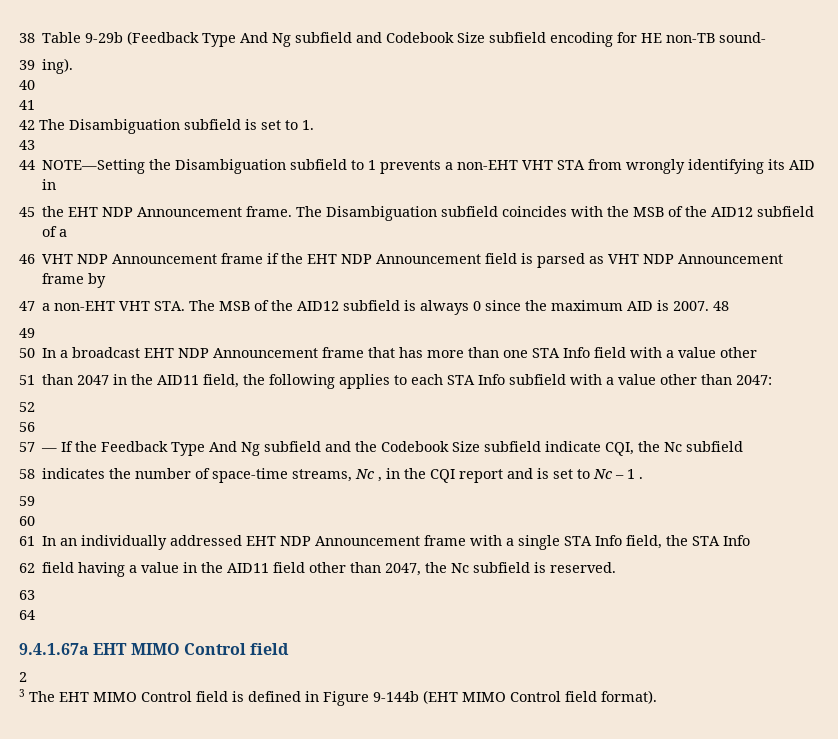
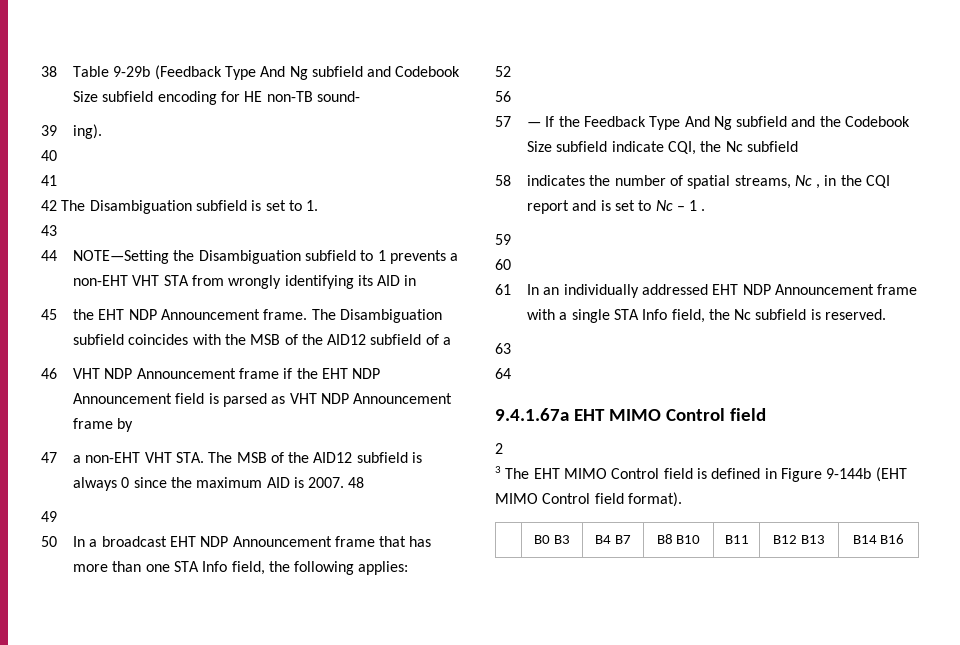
- 50 In a broadcast EHT NDP Announcement frame that has more than one STA Info field with a value other
- 51 than 2047 in the AID11 field, the following applies to each STA Info subfield with a value other than 2047:
+ 50 In a broadcast EHT NDP Announcement frame that has more than one STA Info field, the following applies:
- 58 indicates the number of space-time streams, Nc , in the CQI report and is set to Nc – 1 .
+ 58 indicates the number of spatial streams, Nc , in the CQI report and is set to Nc – 1 .
- 61 In an individually addressed EHT NDP Announcement frame with a single STA Info field, the STA Info
- 62 field having a value in the AID11 field other than 2047, the Nc subfield is reserved.
+ 61 In an individually addressed EHT NDP Announcement frame with a single STA Info field, the Nc subfield is reserved.
+ | B0 B3 | B4 B7 | B8 B10 | B11 | B12 B13 | B14 B16

